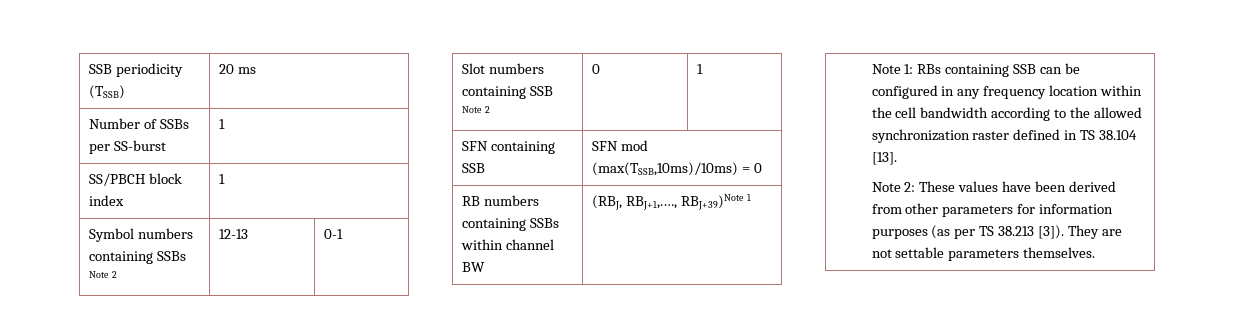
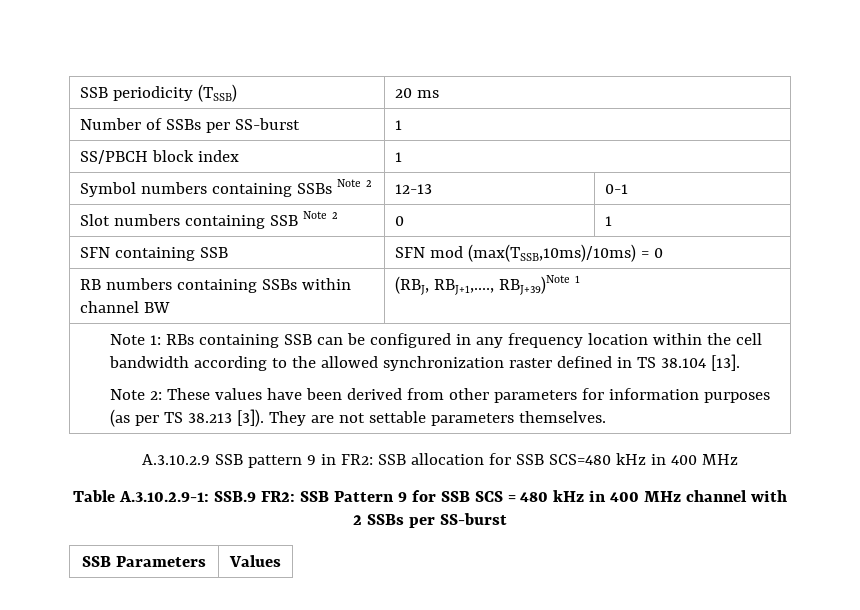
+ A.3.10.2.9 SSB pattern 9 in FR2: SSB allocation for SSB SCS=480 kHz in 400 MHz
+ Table A.3.10.2.9-1: SSB.9 FR2: SSB Pattern 9 for SSB SCS = 480 kHz in 400 MHz channel with 2 SSBs per SS-burst
+ SSB Parameters | Values

